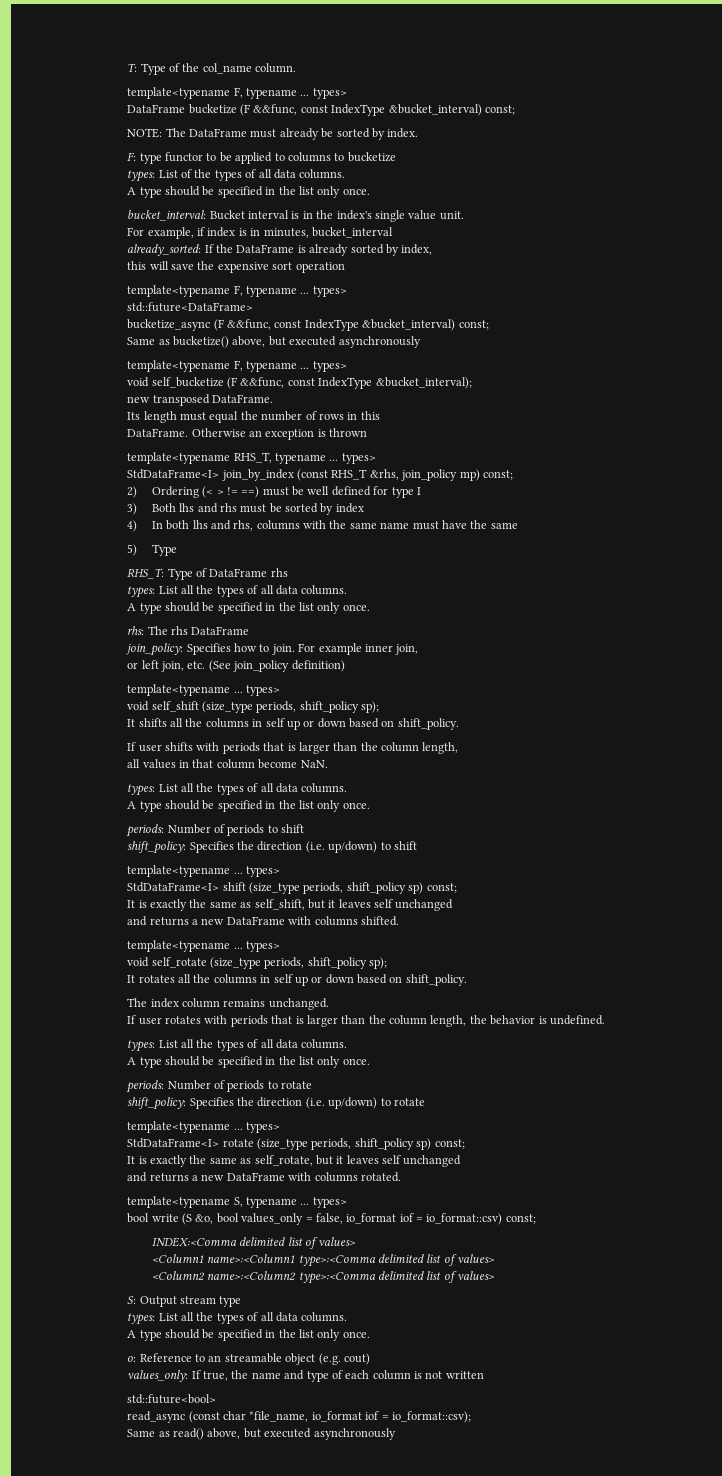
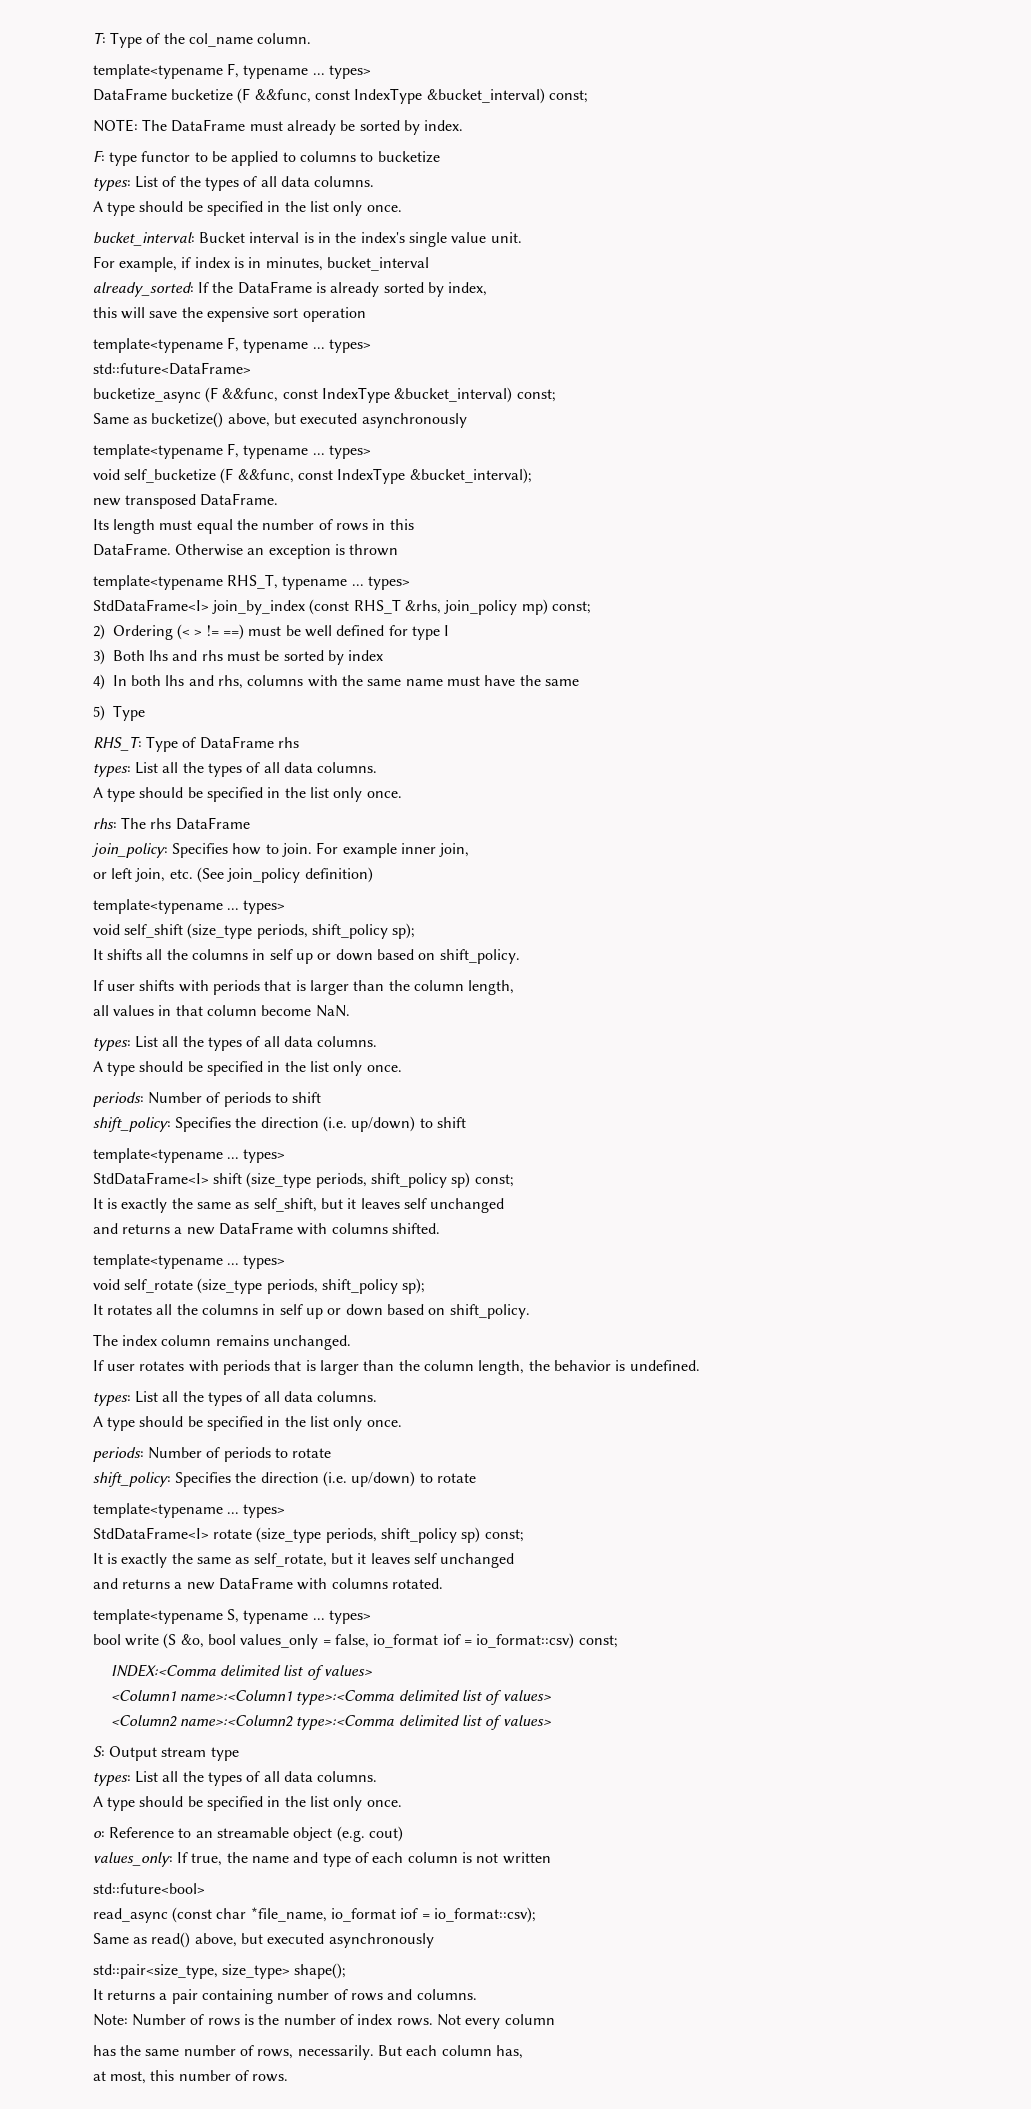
+ std::pair<size_type, size_type> shape();
+ It returns a pair containing number of rows and columns.
+ Note: Number of rows is the number of index rows. Not every column
+ has the same number of rows, necessarily. But each column has,
+ at most, this number of rows.

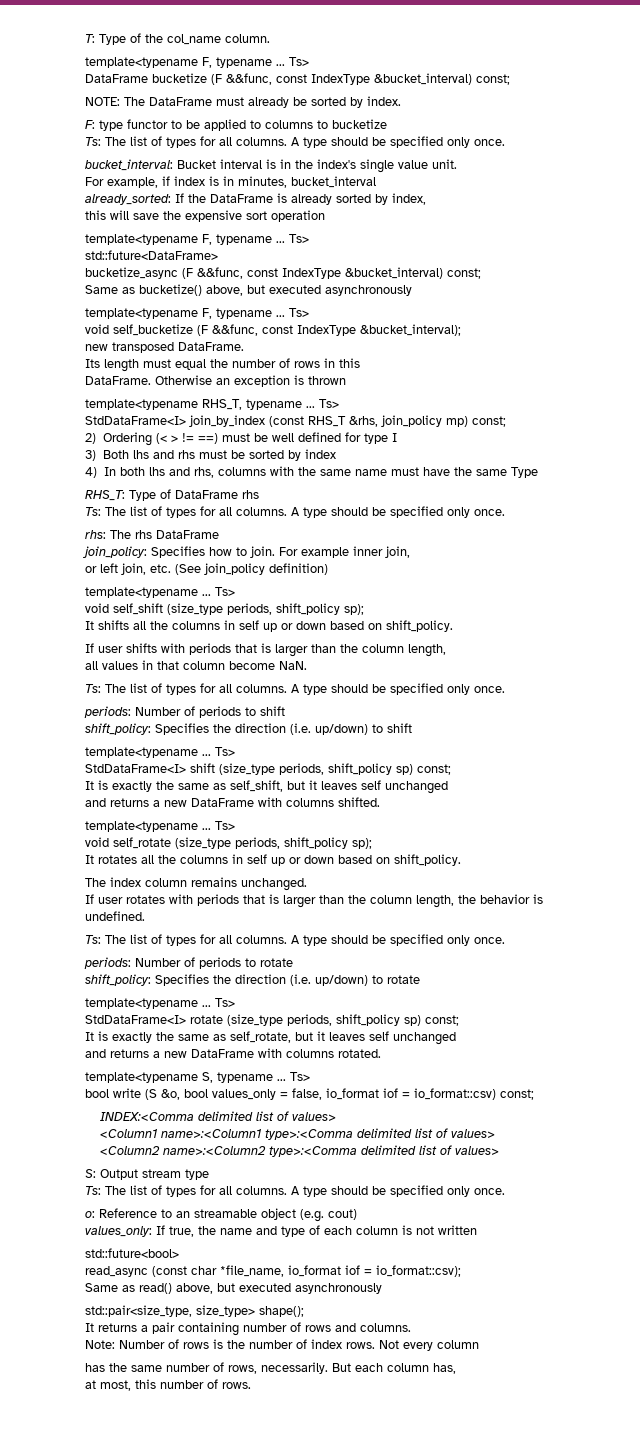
  T: Type of the col_name column.
- template<typename F, typename ... types>
+ template<typename F, typename ... Ts>
  F: type functor to be applied to columns to bucketize
- types: List of the types of all data columns.
- A type should be specified in the list only once.
+ Ts: The list of types for all columns. A type should be specified only once.
  this will save the expensive sort operation
- template<typename F, typename ... types>
+ template<typename F, typename ... Ts>
  Same as bucketize() above, but executed asynchronously
- template<typename F, typename ... types>
+ template<typename F, typename ... Ts>
- template<typename RHS_T, typename ... types>
+ template<typename RHS_T, typename ... Ts>
- 4) In both lhs and rhs, columns with the same name must have the same
- 5) Type
+ 4) In both lhs and rhs, columns with the same name must have the same Type
  RHS_T: Type of DataFrame rhs
- types: List all the types of all data columns.
- A type should be specified in the list only once.
+ Ts: The list of types for all columns. A type should be specified only once.
  or left join, etc. (See join_policy definition)
- template<typename ... types>
+ template<typename ... Ts>
  all values in that column become NaN.
- types: List all the types of all data columns.
- A type should be specified in the list only once.
+ Ts: The list of types for all columns. A type should be specified only once.
  shift_policy: Specifies the direction (i.e. up/down) to shift
- template<typename ... types>
+ template<typename ... Ts>
  and returns a new DataFrame with columns shifted.
- template<typename ... types>
+ template<typename ... Ts>
  If user rotates with periods that is larger than the column length, the behavior is undefined.
- types: List all the types of all data columns.
- A type should be specified in the list only once.
+ Ts: The list of types for all columns. A type should be specified only once.
  shift_policy: Specifies the direction (i.e. up/down) to rotate
- template<typename ... types>
+ template<typename ... Ts>
- template<typename S, typename ... types>
+ template<typename S, typename ... Ts>
  S: Output stream type
- types: List all the types of all data columns.
- A type should be specified in the list only once.
+ Ts: The list of types for all columns. A type should be specified only once.

